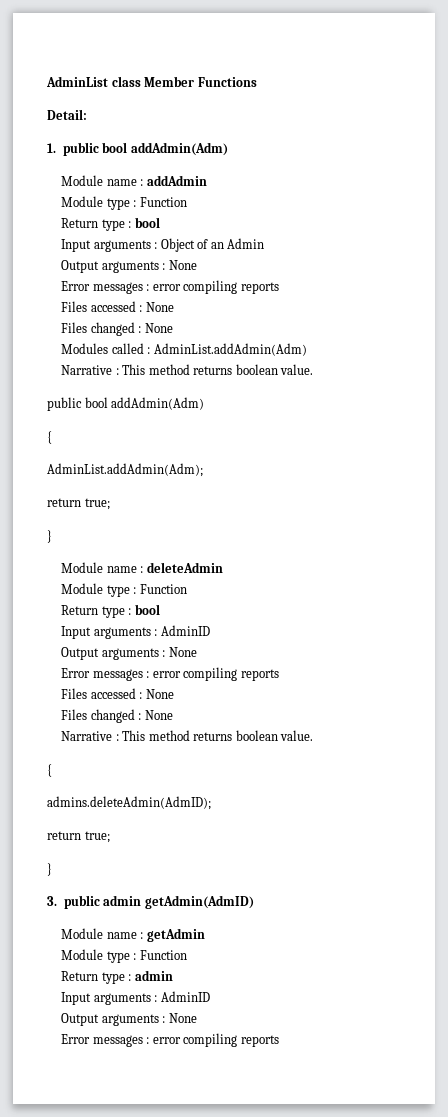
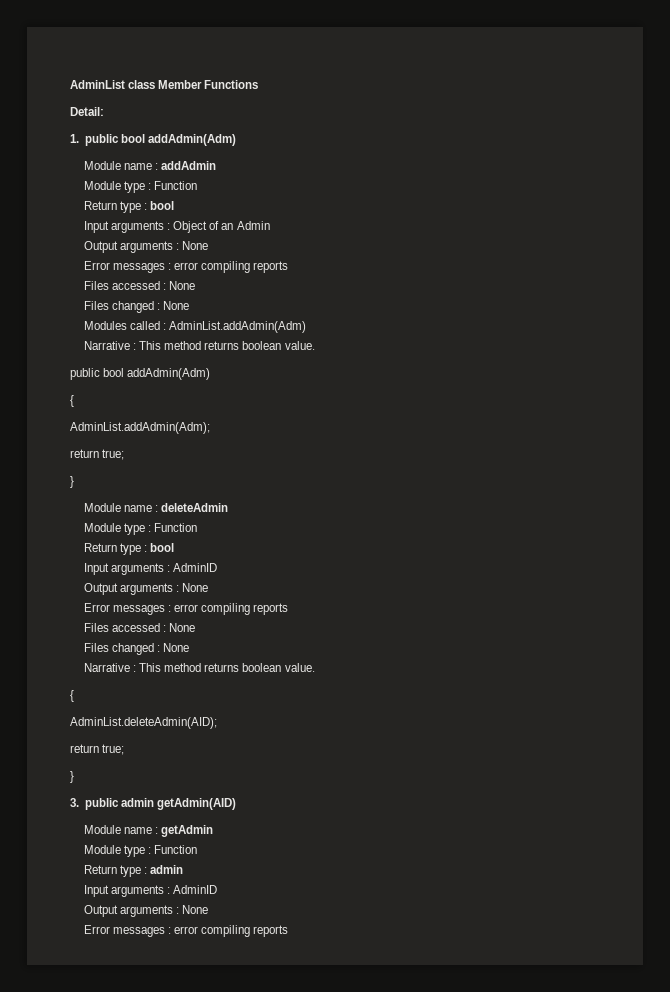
- admins.deleteAdmin(AdmID);
+ AdminList.deleteAdmin(AID);
- 3. public admin getAdmin(AdmID)
+ 3. public admin getAdmin(AID)

